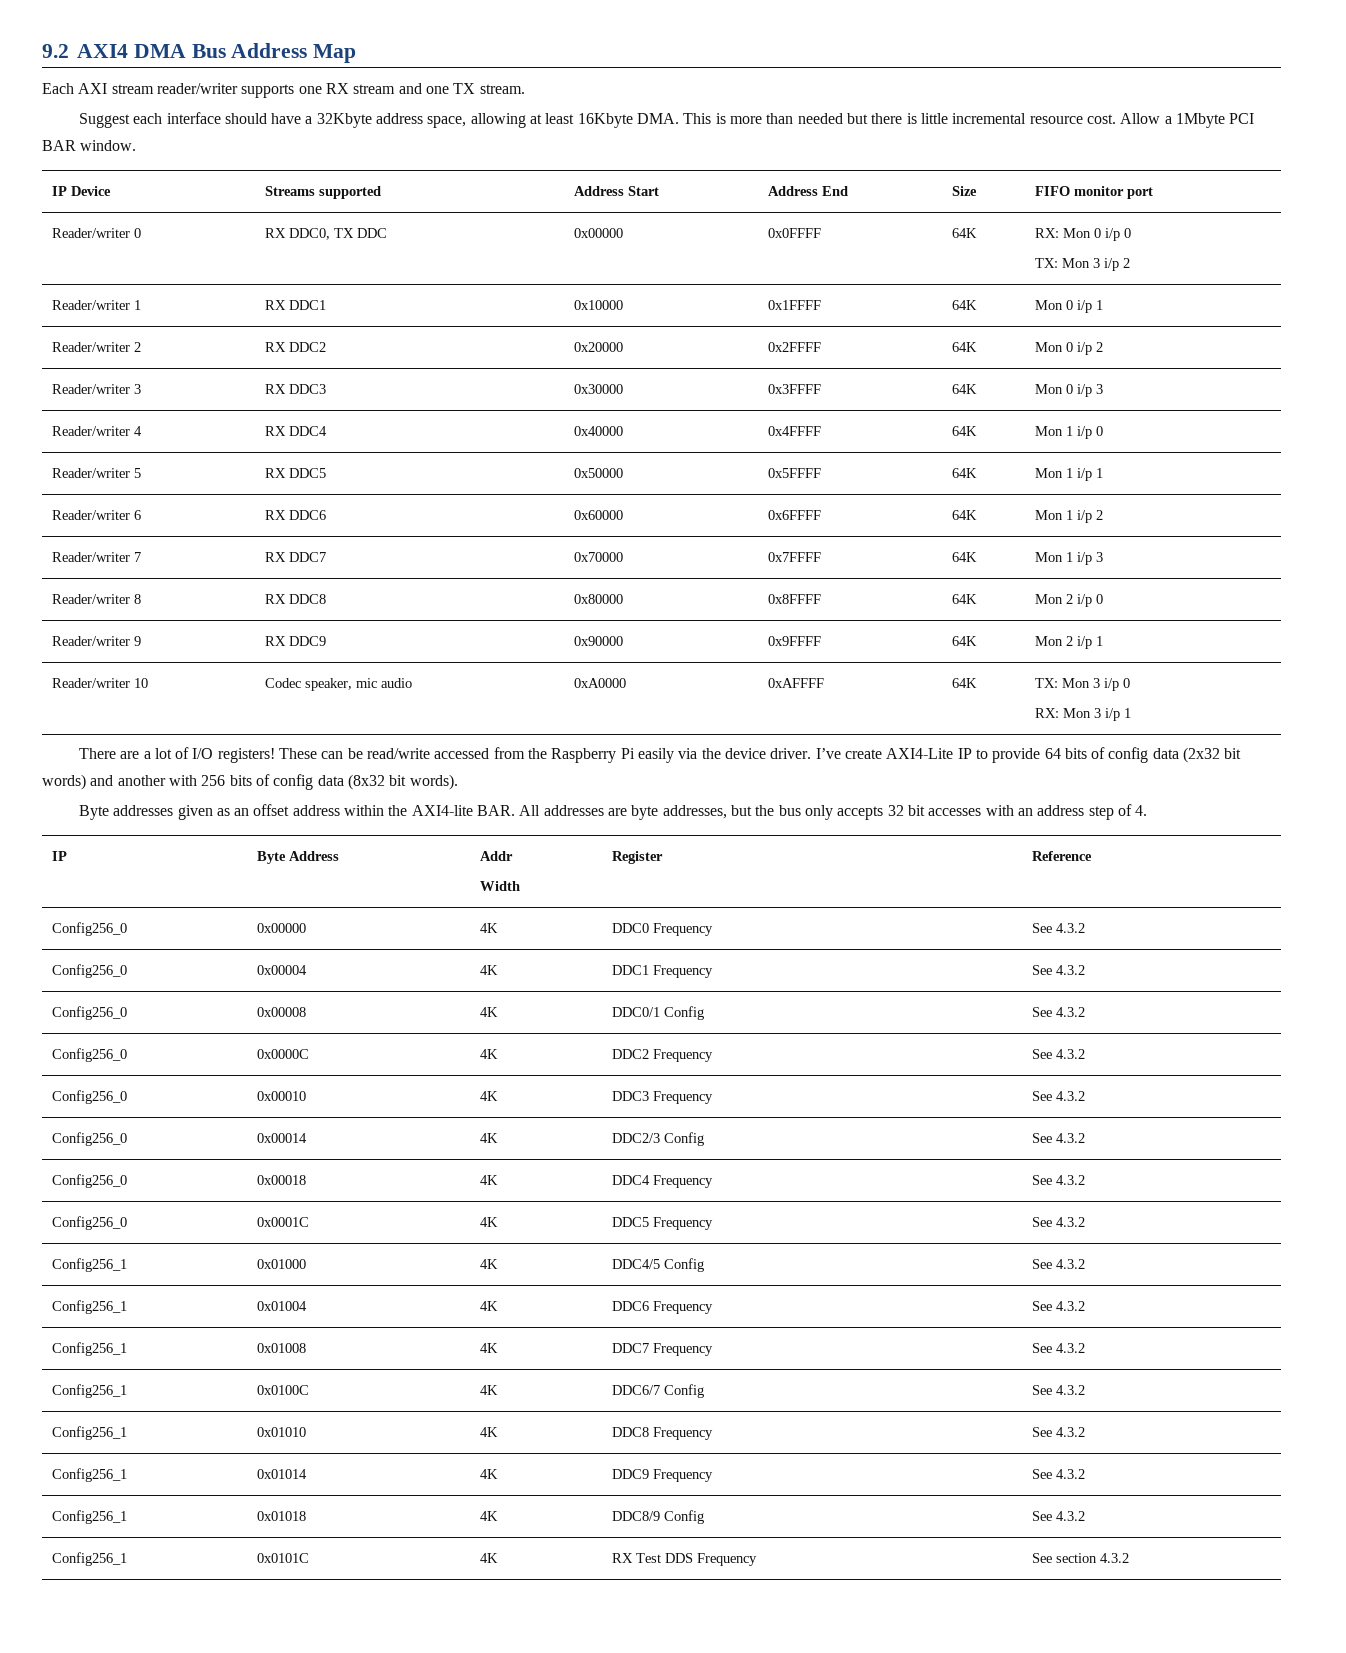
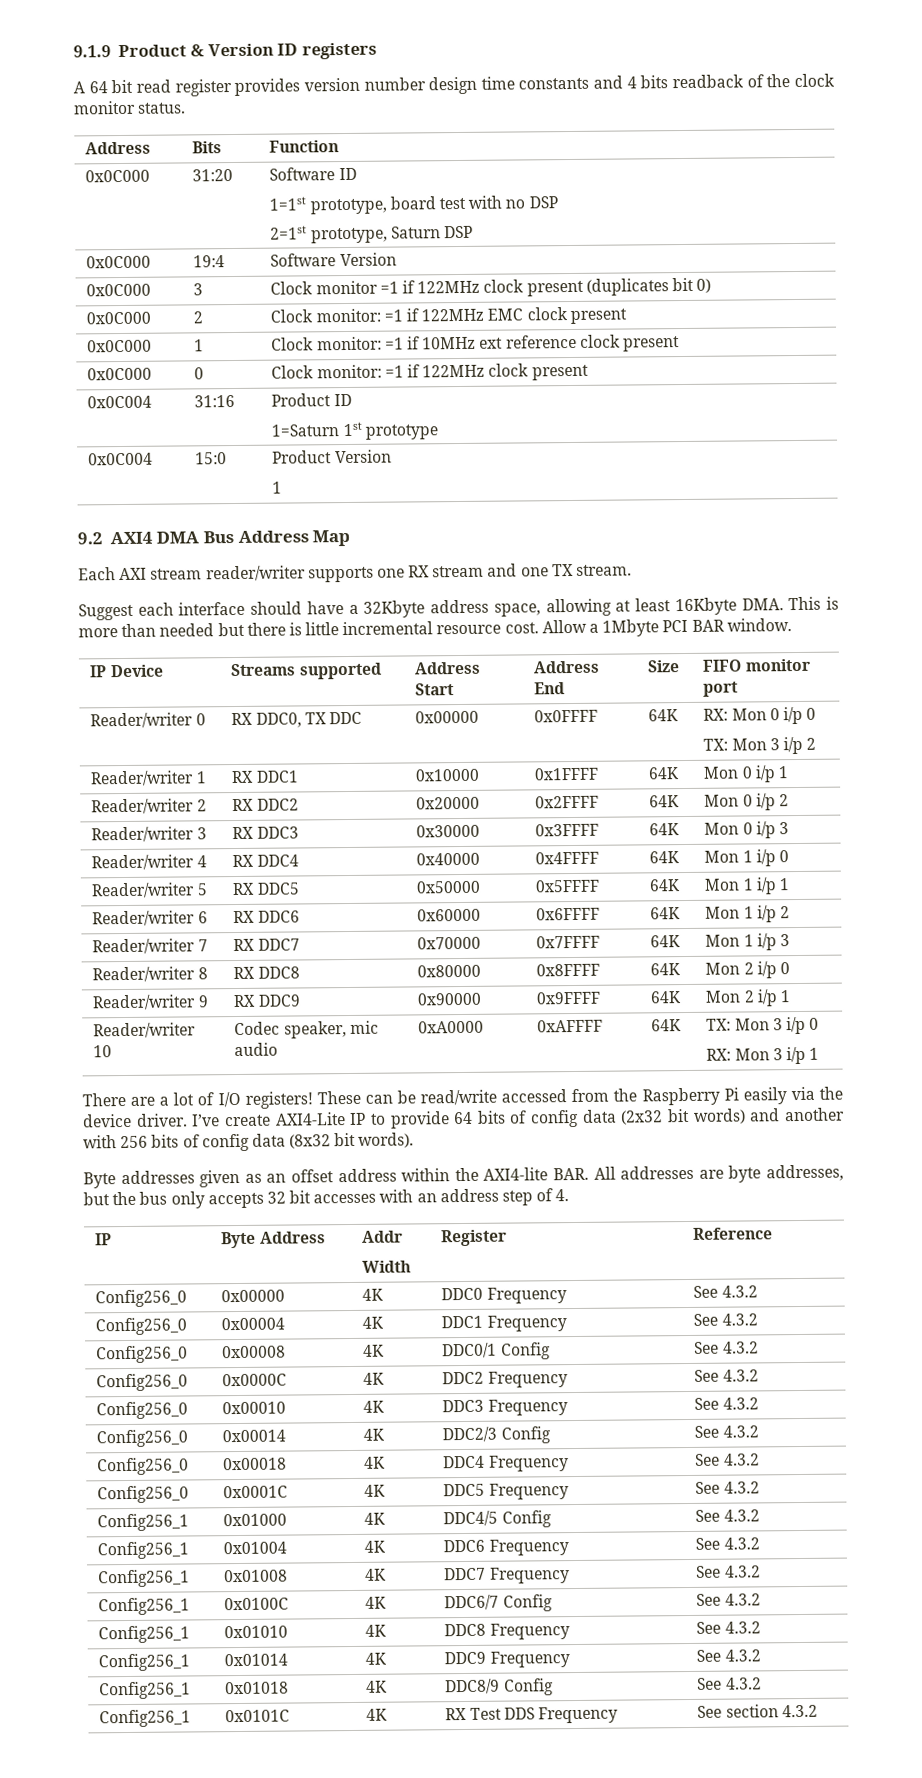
+ 9.1.9 Product & Version ID registers
+ A 64 bit read register provides version number design time constants and 4 bits readback of the clock monitor status.
+ Address | Bits | Function
+ 0x0C000 | 31:20 | Software ID
+ 1=1st prototype, board test with no DSP
+ 2=1st prototype, Saturn DSP
+ 0x0C000 | 19:4 | Software Version
+ 0x0C000 | 3 | Clock monitor =1 if 122MHz clock present (duplicates bit 0)
+ 0x0C000 | 2 | Clock monitor: =1 if 122MHz EMC clock present
+ 0x0C000 | 1 | Clock monitor: =1 if 10MHz ext reference clock present
+ 0x0C000 | 0 | Clock monitor: =1 if 122MHz clock present
+ 0x0C004 | 31:16 | Product ID
+ 1=Saturn 1st prototype
+ 0x0C004 | 15:0 | Product Version
+ 1

